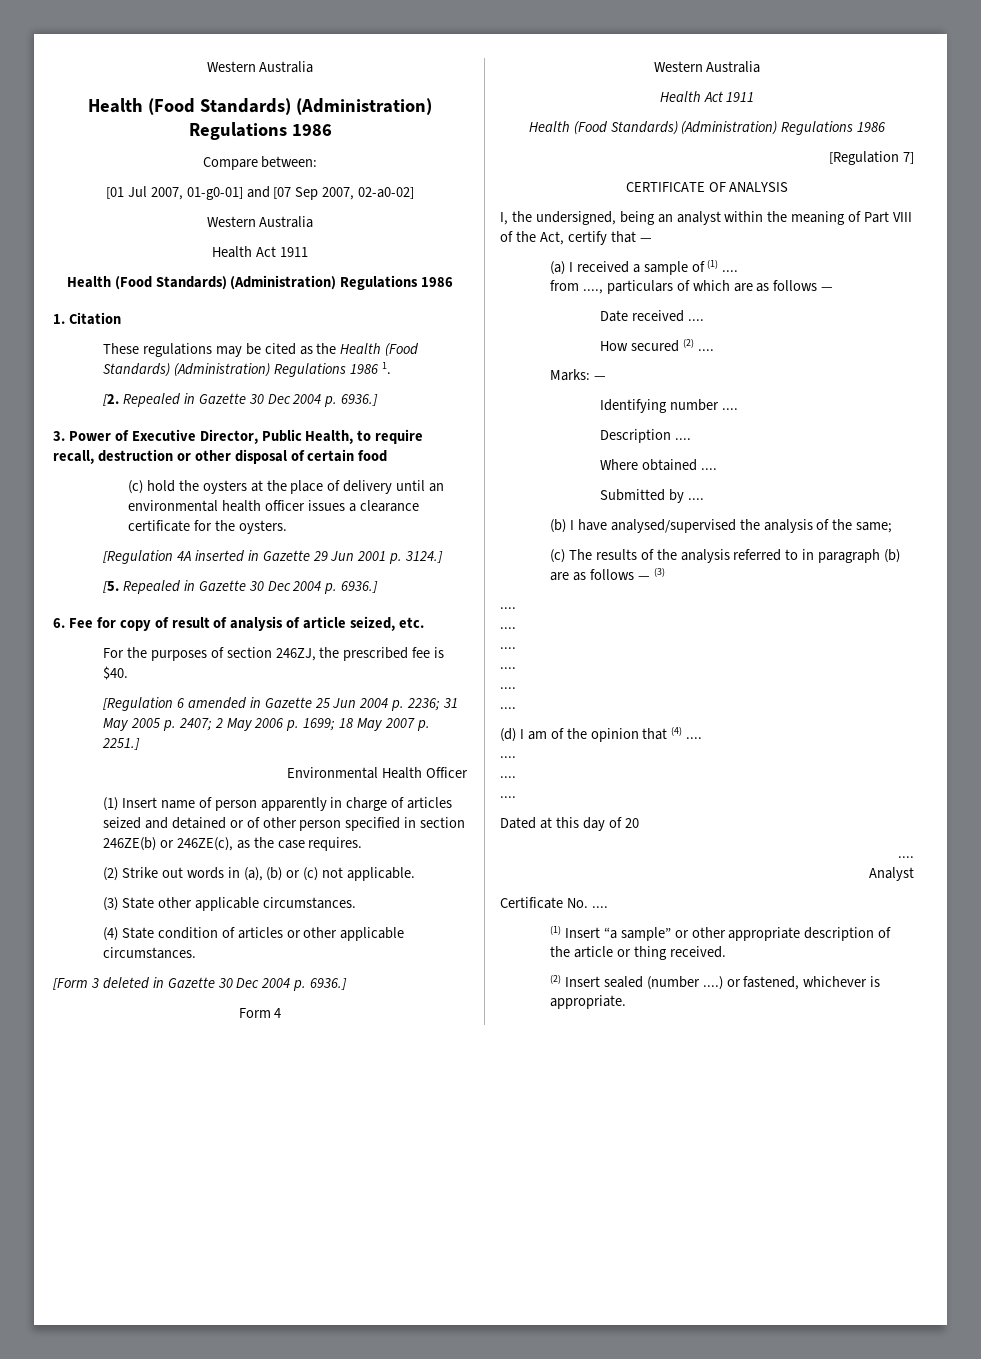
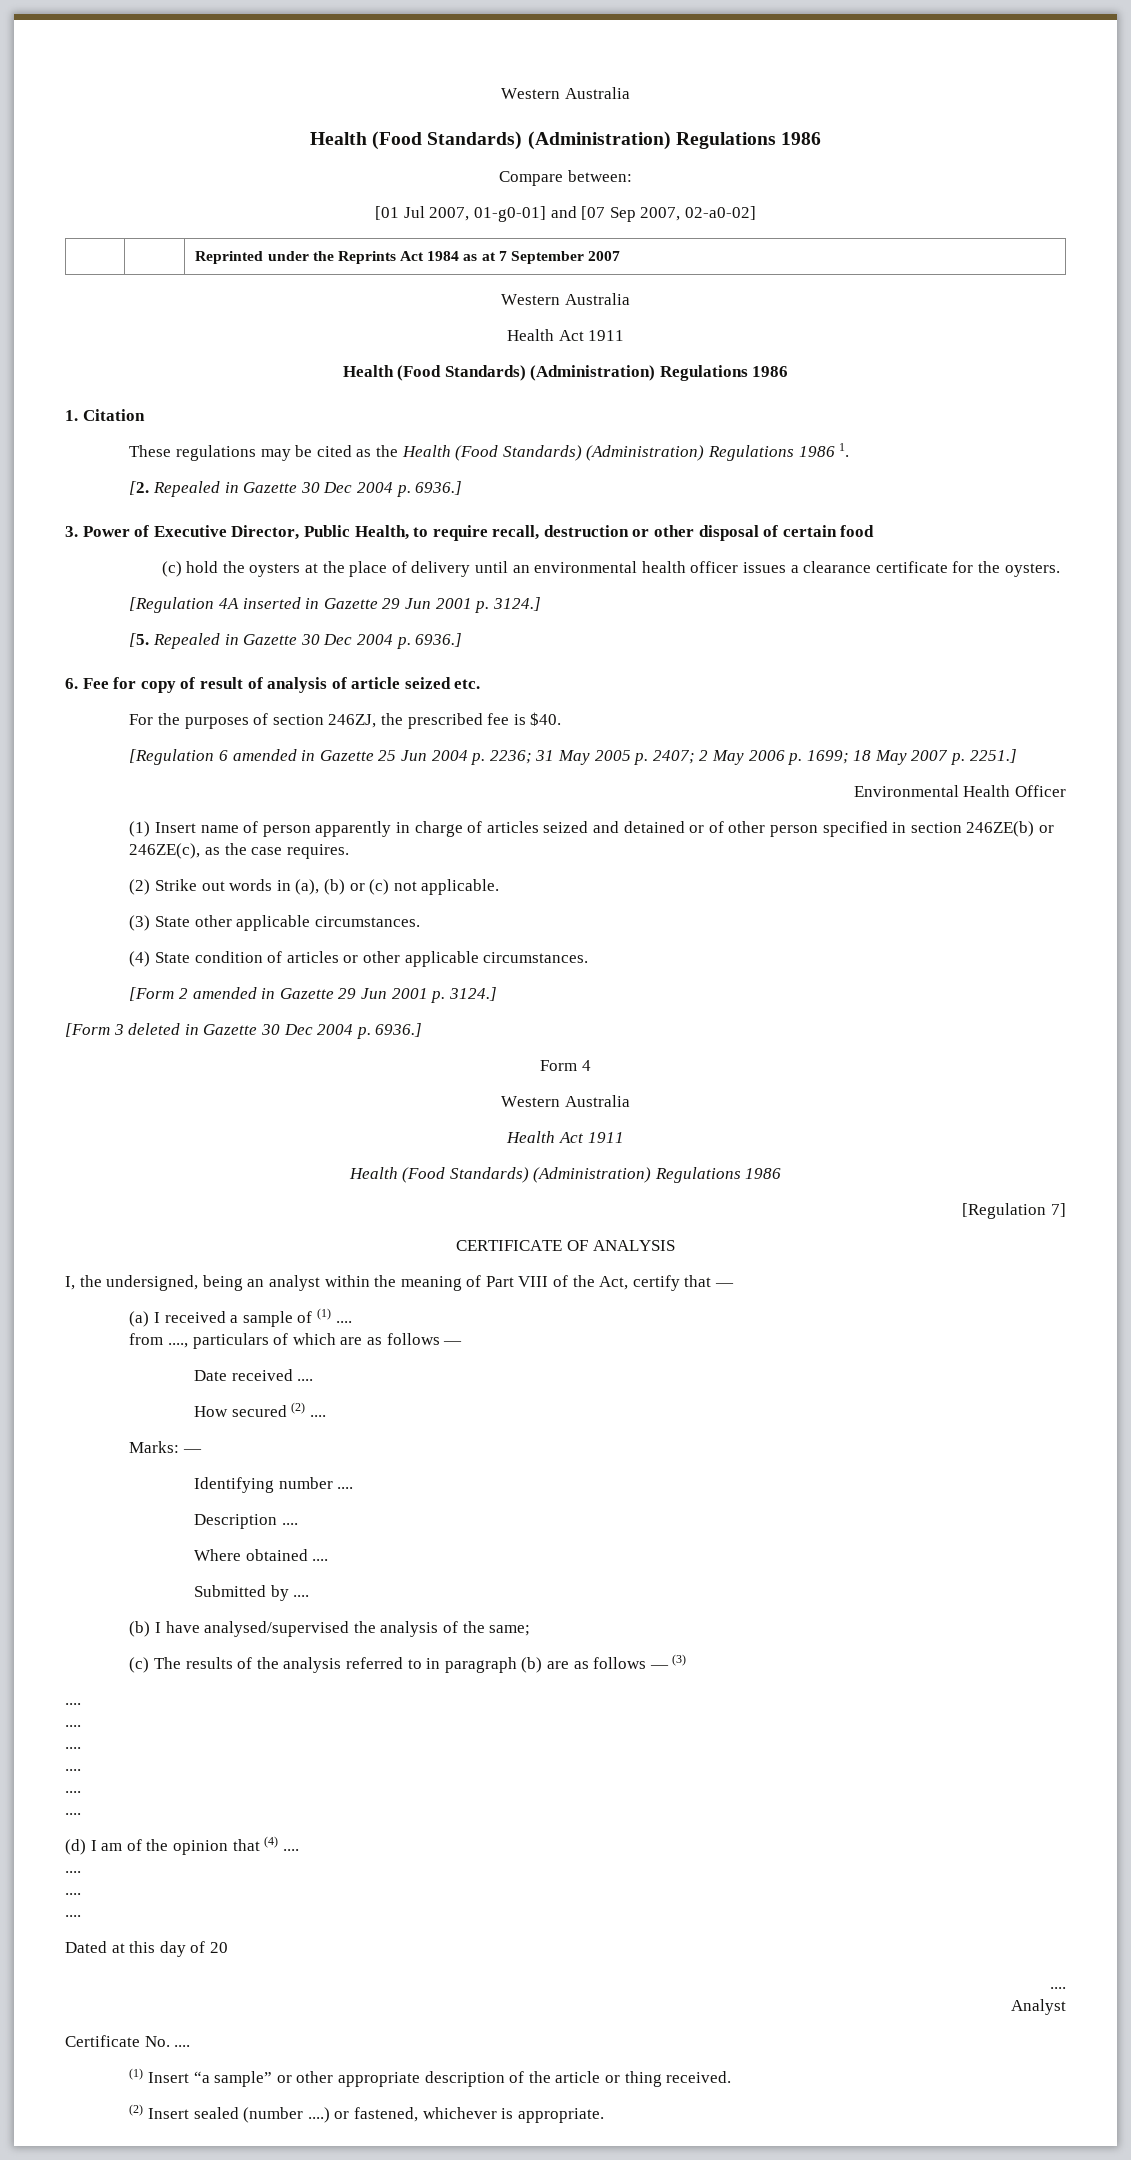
+ | | Reprinted under the Reprints Act 1984 as at 7 September 2007
- 6. Fee for copy of result of analysis of article seized, etc.
+ 6. Fee for copy of result of analysis of article seized etc.
+ [Form 2 amended in Gazette 29 Jun 2001 p. 3124.]

